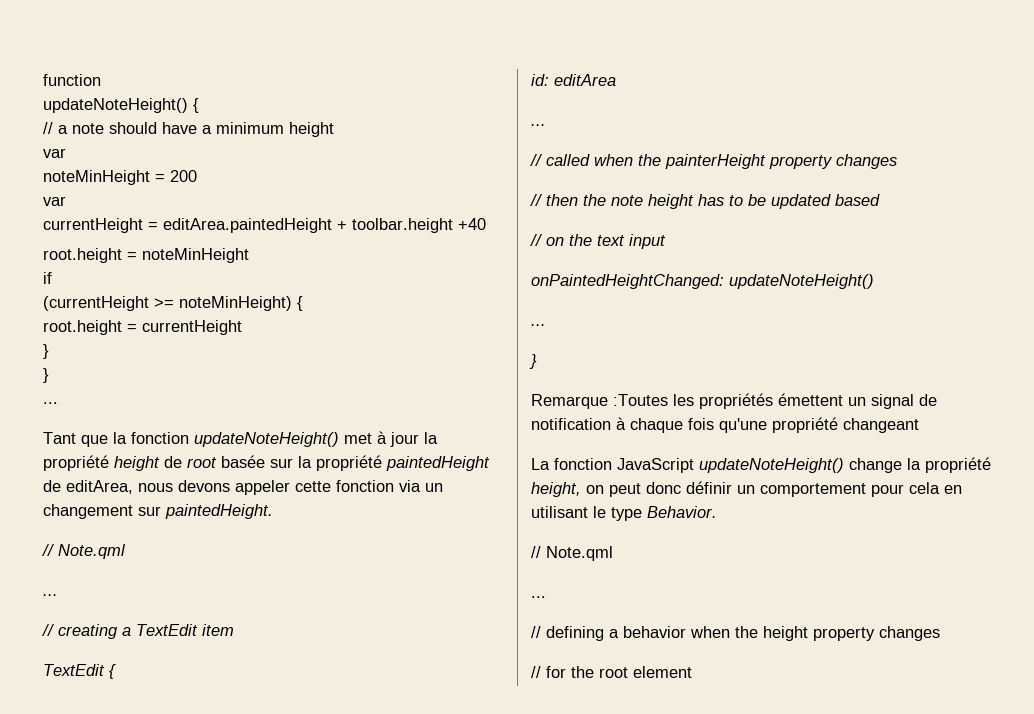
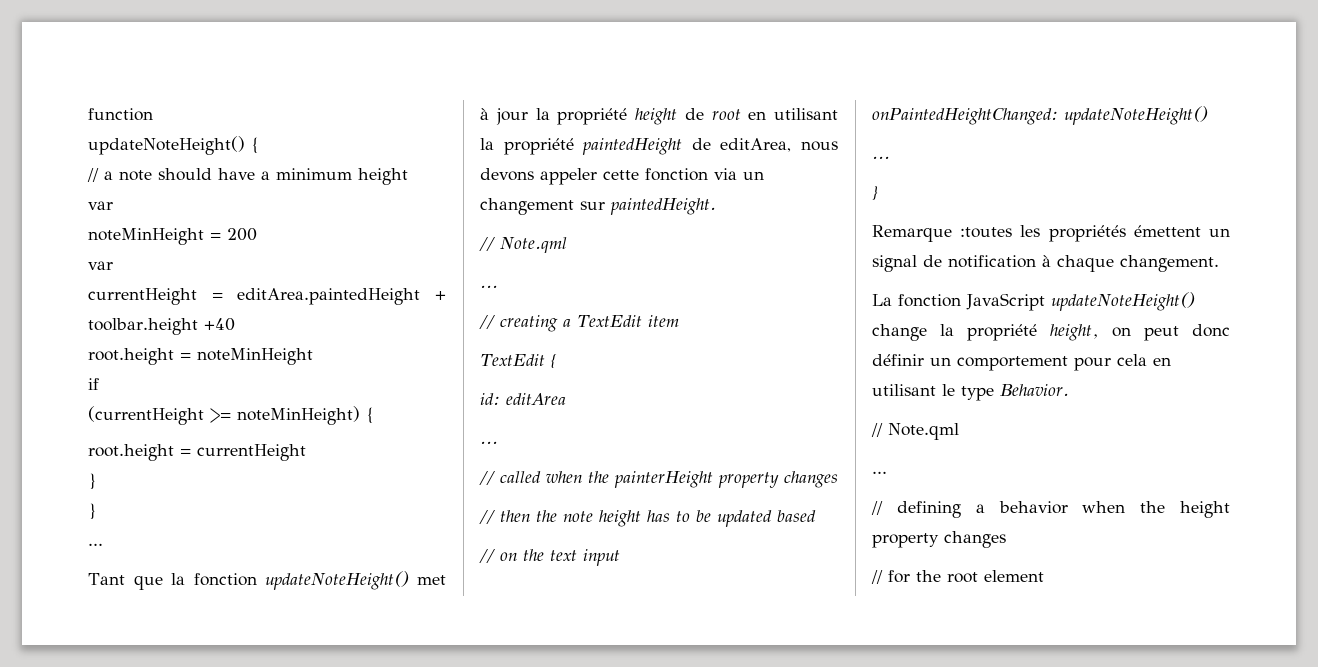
- Tant que la fonction updateNoteHeight() met à jour la propriété height de root basée sur la propriété paintedHeight de editArea, nous devons appeler cette fonction via un changement sur paintedHeight.
+ Tant que la fonction updateNoteHeight() met à jour la propriété height de root en utilisant la propriété paintedHeight de editArea, nous devons appeler cette fonction via un changement sur paintedHeight.
- Remarque :Toutes les propriétés émettent un signal de notification à chaque fois qu'une propriété changeant
+ Remarque :toutes les propriétés émettent un signal de notification à chaque changement.

